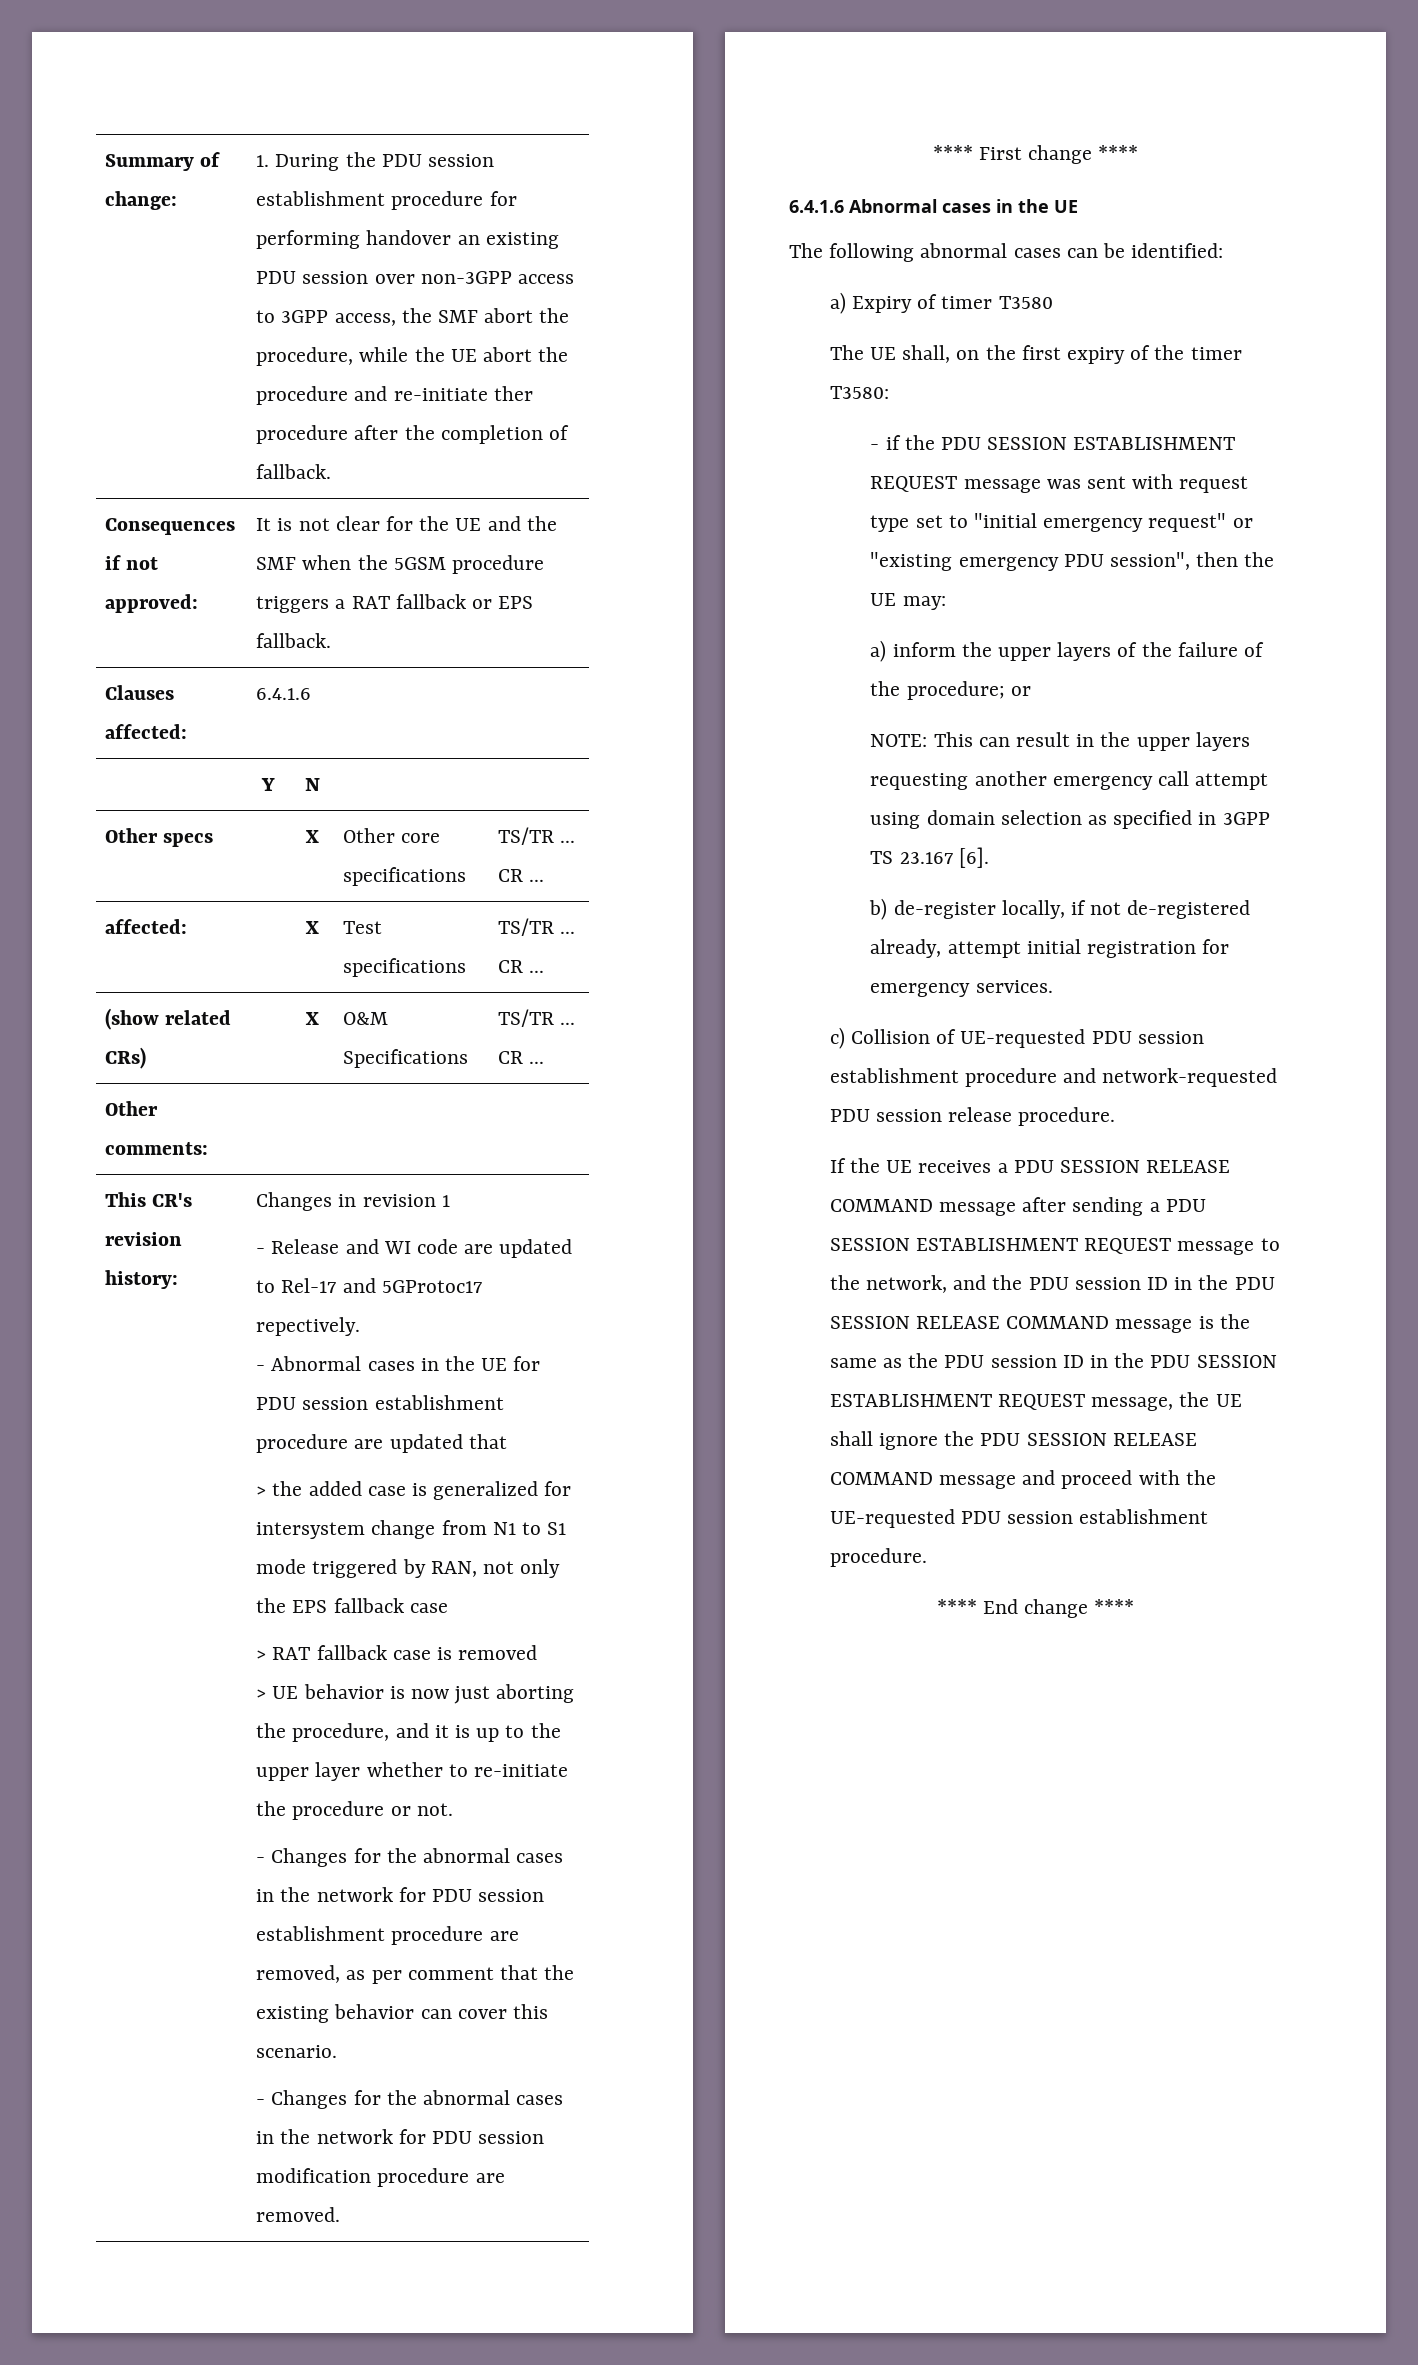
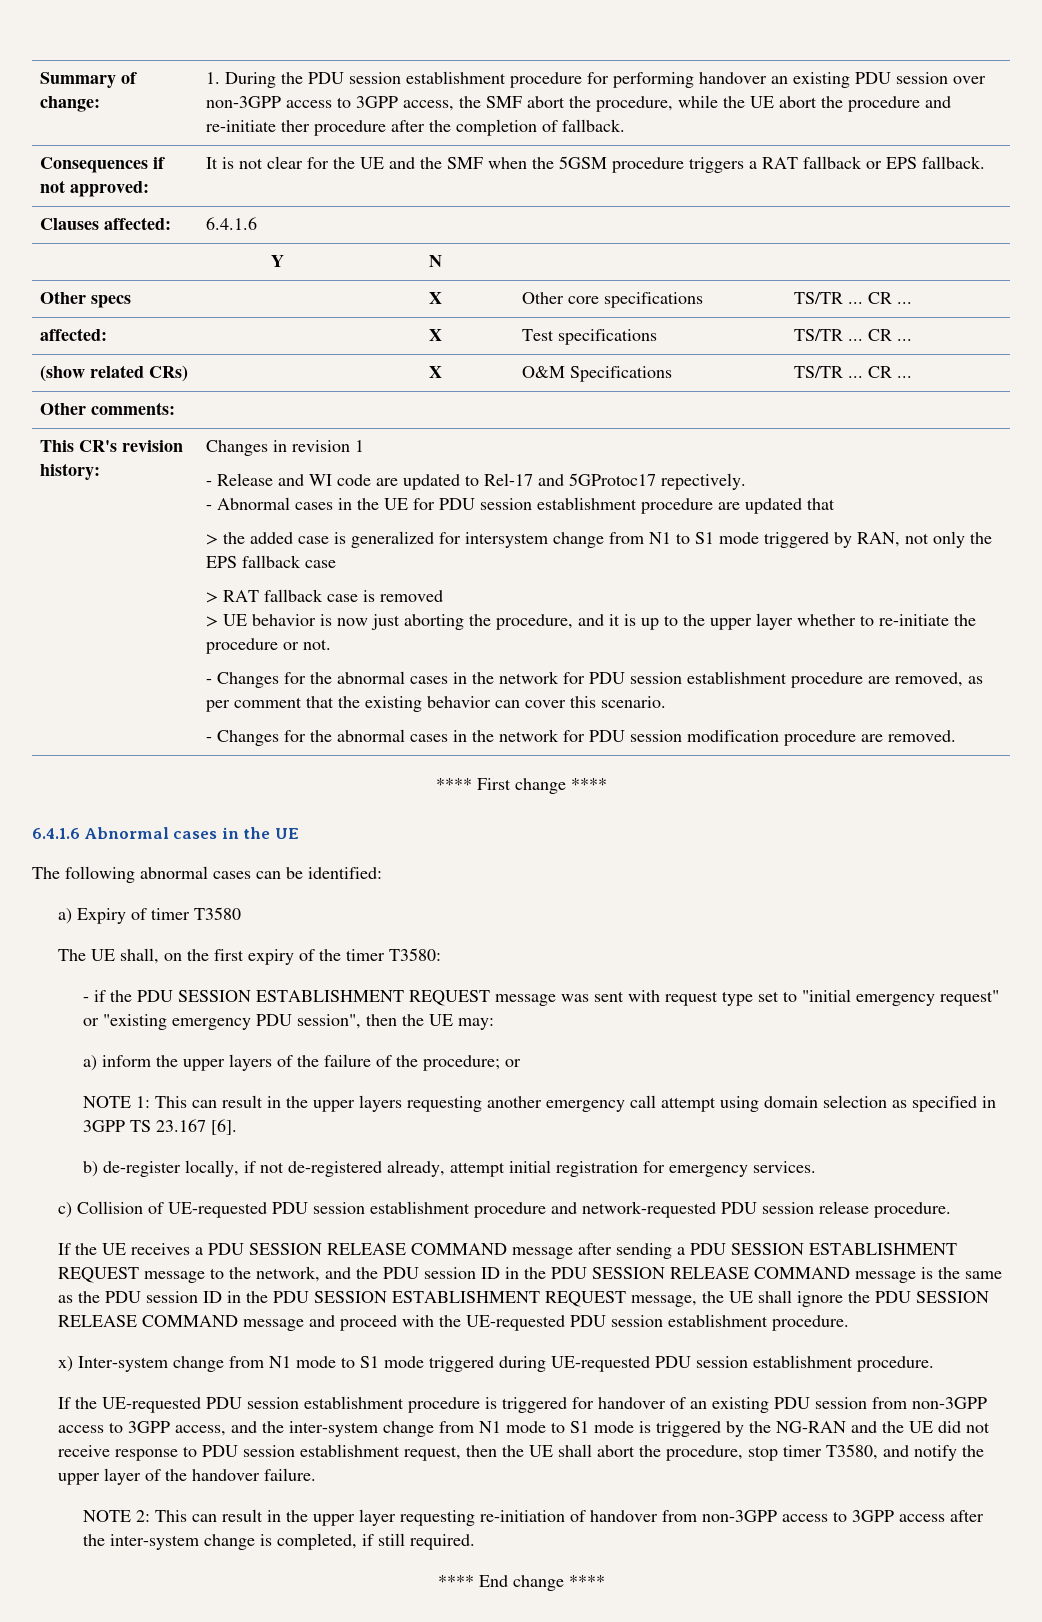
- NOTE: This can result in the upper layers requesting another emergency call attempt using domain selection as specified in 3GPP TS 23.167 [6].
+ NOTE 1: This can result in the upper layers requesting another emergency call attempt using domain selection as specified in 3GPP TS 23.167 [6].
+ x) Inter-system change from N1 mode to S1 mode triggered during UE-requested PDU session establishment procedure.
+ If the UE-requested PDU session establishment procedure is triggered for handover of an existing PDU session from non-3GPP access to 3GPP access, and the inter-system change from N1 mode to S1 mode is triggered by the NG-RAN and the UE did not receive response to PDU session establishment request, then the UE shall abort the procedure, stop timer T3580, and notify the upper layer of the handover failure.
+ NOTE 2: This can result in the upper layer requesting re-initiation of handover from non-3GPP access to 3GPP access after the inter-system change is completed, if still required.

